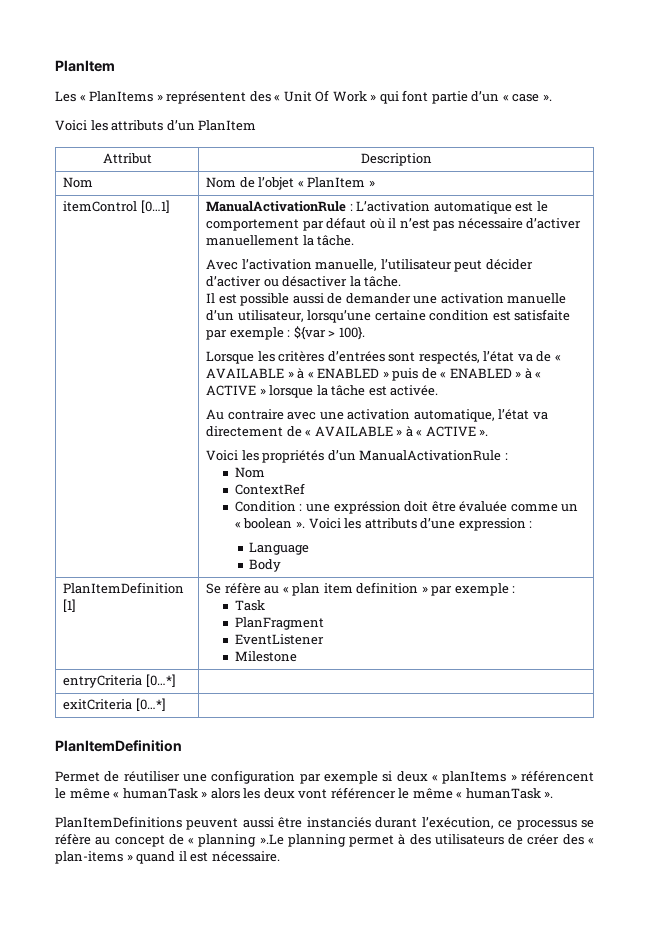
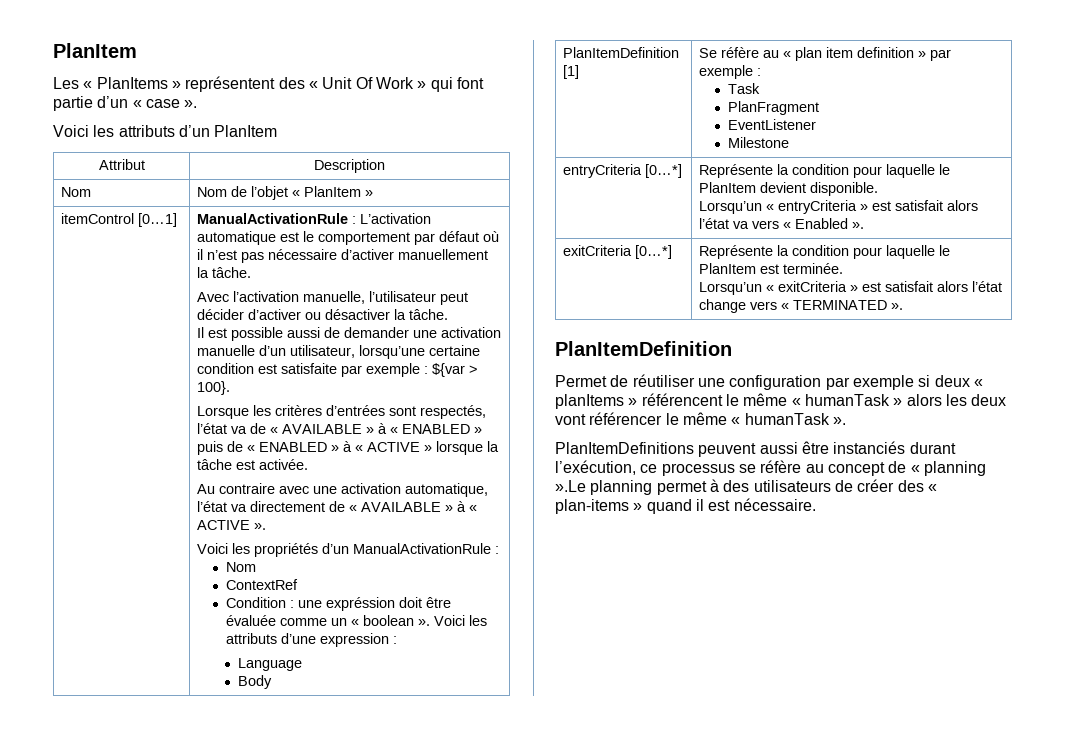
- entryCriteria [0…*] |
- exitCriteria [0…*] |
+ entryCriteria [0…*] | Représente la condition pour laquelle le PlanItem devient disponible.
+ Lorsqu’un « entryCriteria » est satisfait alors l’état va vers « Enabled ».
+ exitCriteria [0…*] | Représente la condition pour laquelle le PlanItem est terminée.
+ Lorsqu’un « exitCriteria » est satisfait alors l’état change vers « TERMINATED ».

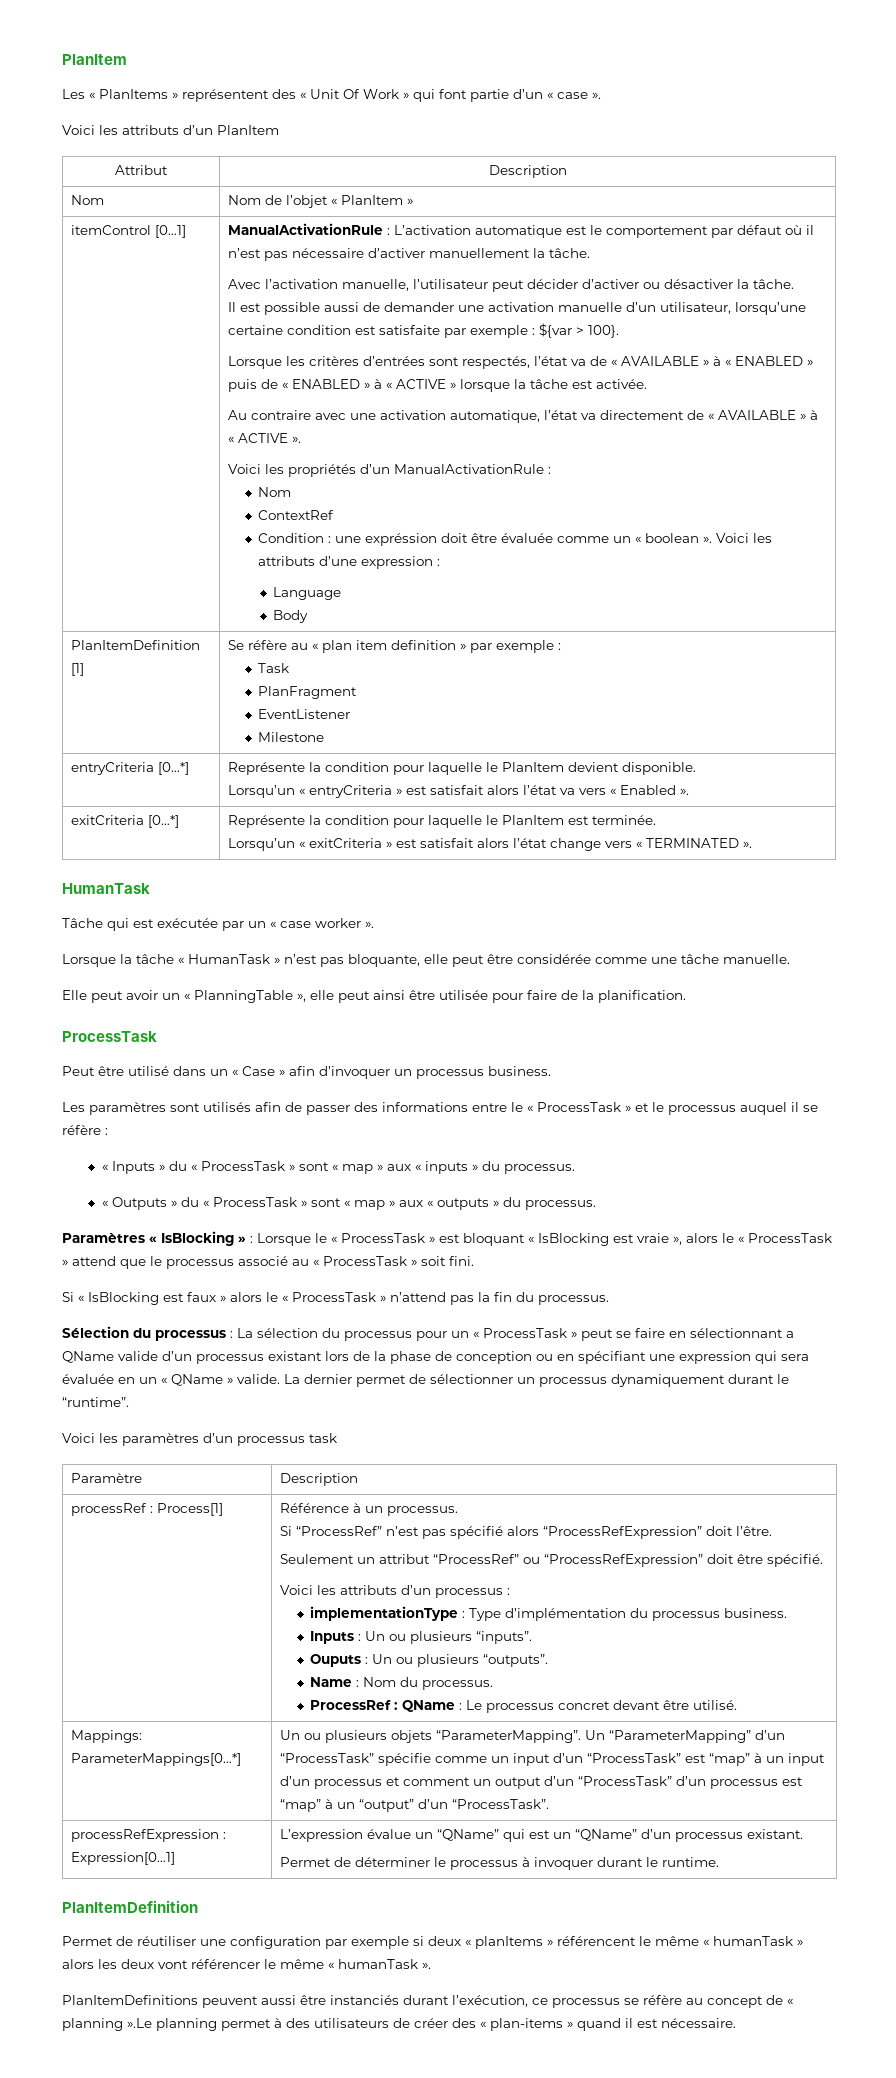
  exitCriteria [0…*] | Représente la condition pour laquelle le PlanItem est terminée.
  Lorsqu’un « exitCriteria » est satisfait alors l’état change vers « TERMINATED ».
+ HumanTask
+ Tâche qui est exécutée par un « case worker ».
+ Lorsque la tâche « HumanTask » n’est pas bloquante, elle peut être considérée comme une tâche manuelle.
+ Elle peut avoir un « PlanningTable », elle peut ainsi être utilisée pour faire de la planification.
+ ProcessTask
+ Peut être utilisé dans un « Case » afin d’invoquer un processus business.
+ Les paramètres sont utilisés afin de passer des informations entre le « ProcessTask » et le processus auquel il se réfère :
+ « Inputs » du « ProcessTask » sont « map » aux « inputs » du processus.
+ « Outputs » du « ProcessTask » sont « map » aux « outputs » du processus.
+ Paramètres « IsBlocking » : Lorsque le « ProcessTask » est bloquant « IsBlocking est vraie », alors le « ProcessTask » attend que le processus associé au « ProcessTask » soit fini.
+ Si « IsBlocking est faux » alors le « ProcessTask » n’attend pas la fin du processus.
+ Sélection du processus : La sélection du processus pour un « ProcessTask » peut se faire en sélectionnant a QName valide d’un processus existant lors de la phase de conception ou en spécifiant une expression qui sera évaluée en un « QName » valide. La dernier permet de sélectionner un processus dynamiquement durant le “runtime”.
+ Voici les paramètres d’un processus task
+ Paramètre | Description
+ processRef : Process[1] | Référence à un processus.
+ Si “ProcessRef” n’est pas spécifié alors “ProcessRefExpression” doit l’être.
+ Seulement un attribut “ProcessRef” ou “ProcessRefExpression” doit être spécifié.
+ Voici les attributs d’un processus :
+ implementationType : Type d’implémentation du processus business.
+ Inputs : Un ou plusieurs “inputs”.
+ Ouputs : Un ou plusieurs “outputs”.
+ Name : Nom du processus.
+ ProcessRef : QName : Le processus concret devant être utilisé.
+ Mappings: ParameterMappings[0…*] | Un ou plusieurs objets “ParameterMapping”. Un “ParameterMapping” d’un “ProcessTask” spécifie comme un input d’un “ProcessTask” est “map” à un input d’un processus et comment un output d’un “ProcessTask” d’un processus est “map” à un “output” d’un “ProcessTask”.
+ processRefExpression : Expression[0…1] | L’expression évalue un “QName” qui est un “QName” d’un processus existant.
+ Permet de déterminer le processus à invoquer durant le runtime.

